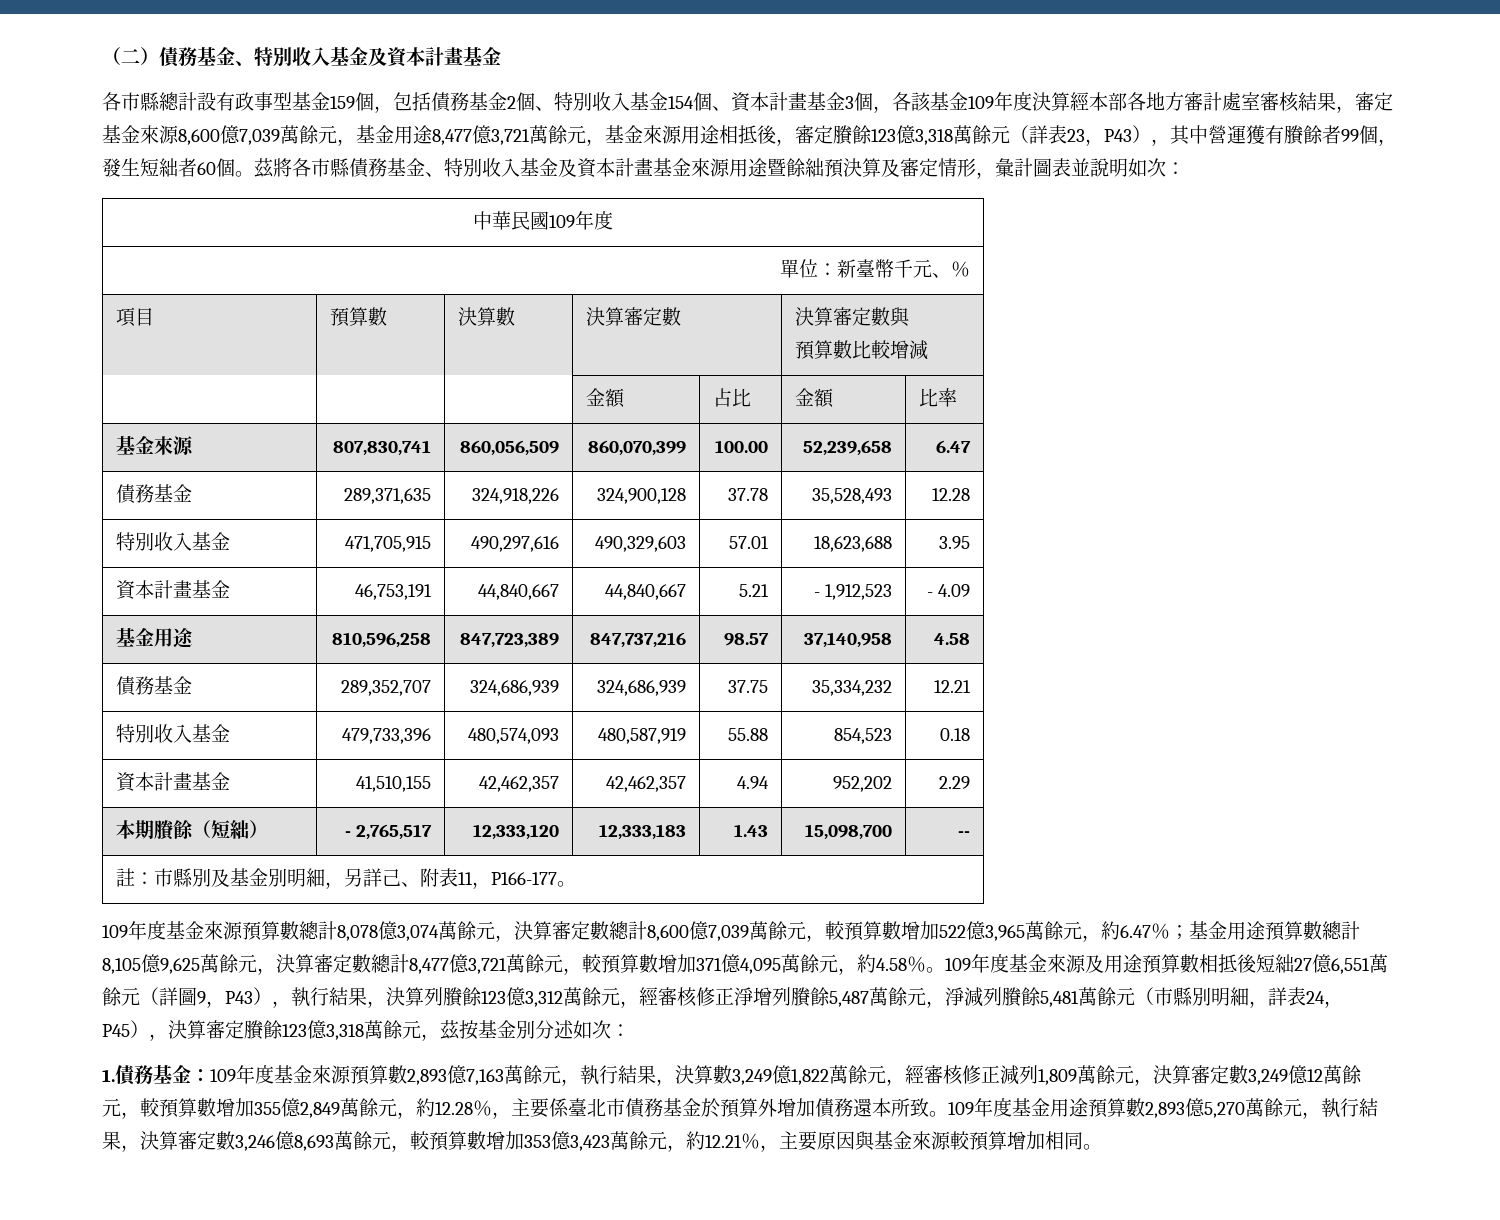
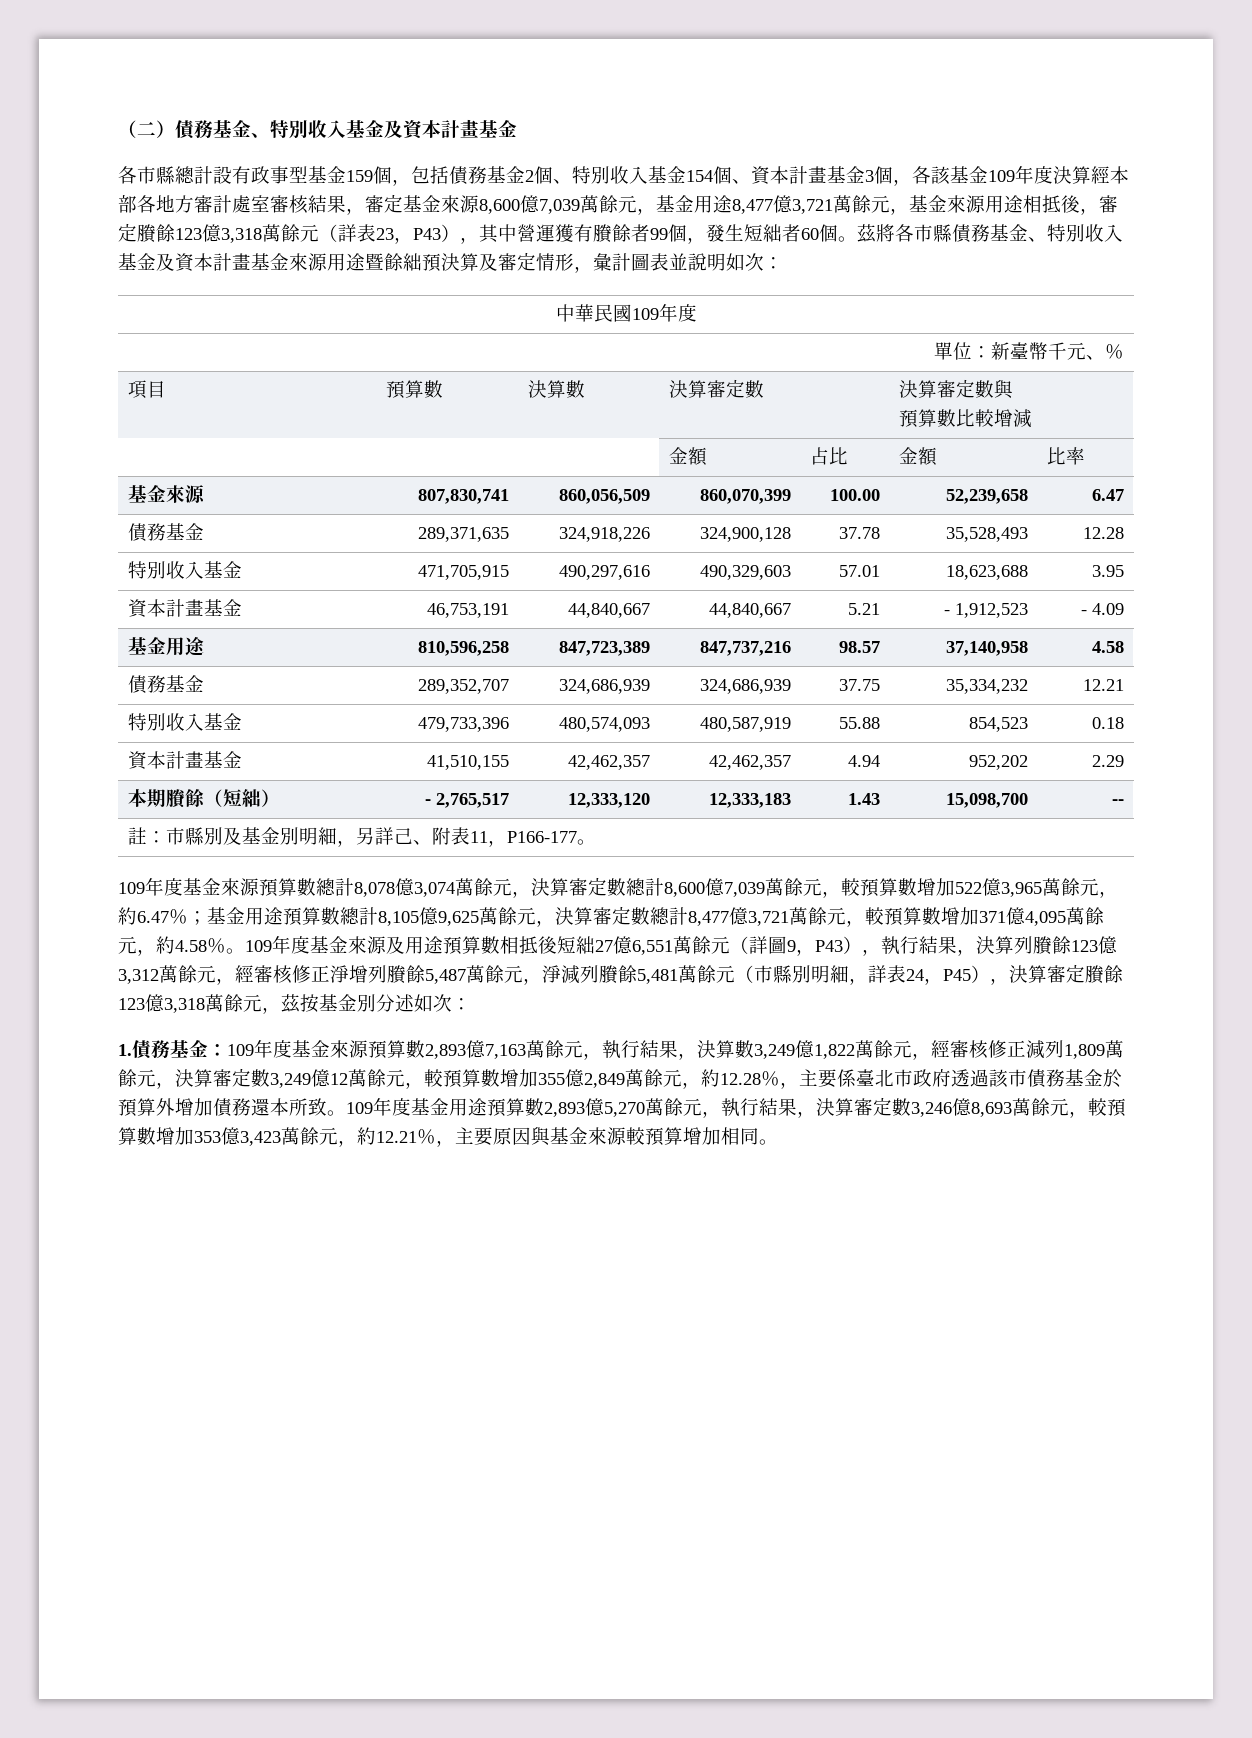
- 1.債務基金：109年度基金來源預算數2,893億7,163萬餘元，執行結果，決算數3,249億1,822萬餘元，經審核修正減列1,809萬餘元，決算審定數3,249億12萬餘元，較預算數增加355億2,849萬餘元，約12.28％，主要係臺北市債務基金於預算外增加債務還本所致。
+ 1.債務基金：109年度基金來源預算數2,893億7,163萬餘元，執行結果，決算數3,249億1,822萬餘元，經審核修正減列1,809萬餘元，決算審定數3,249億12萬餘元，較預算數增加355億2,849萬餘元，約12.28％，主要係臺北市政府透過該市債務基金於預算外增加債務還本所致。

